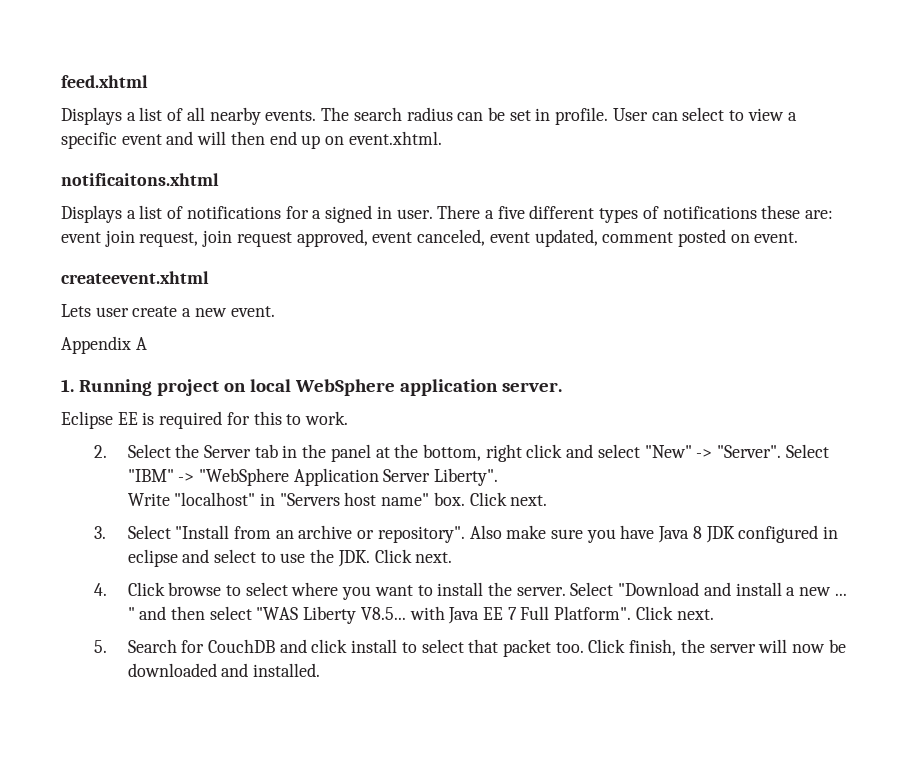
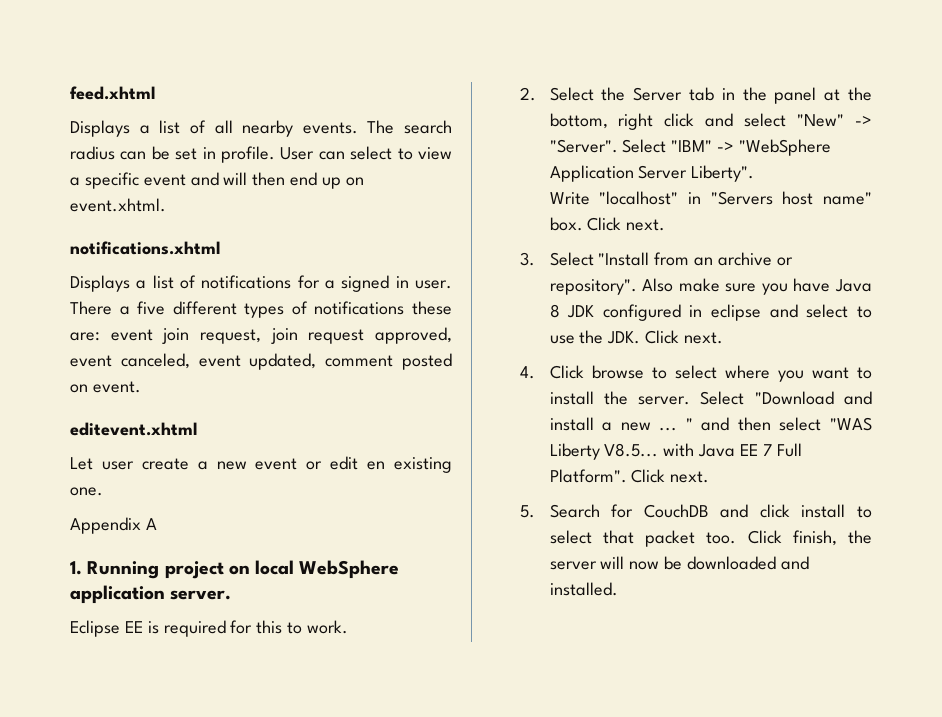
- notificaitons.xhtml
+ notifications.xhtml
- createevent.xhtml
- Lets user create a new event.
+ editevent.xhtml
+ Let user create a new event or edit en existing one.

